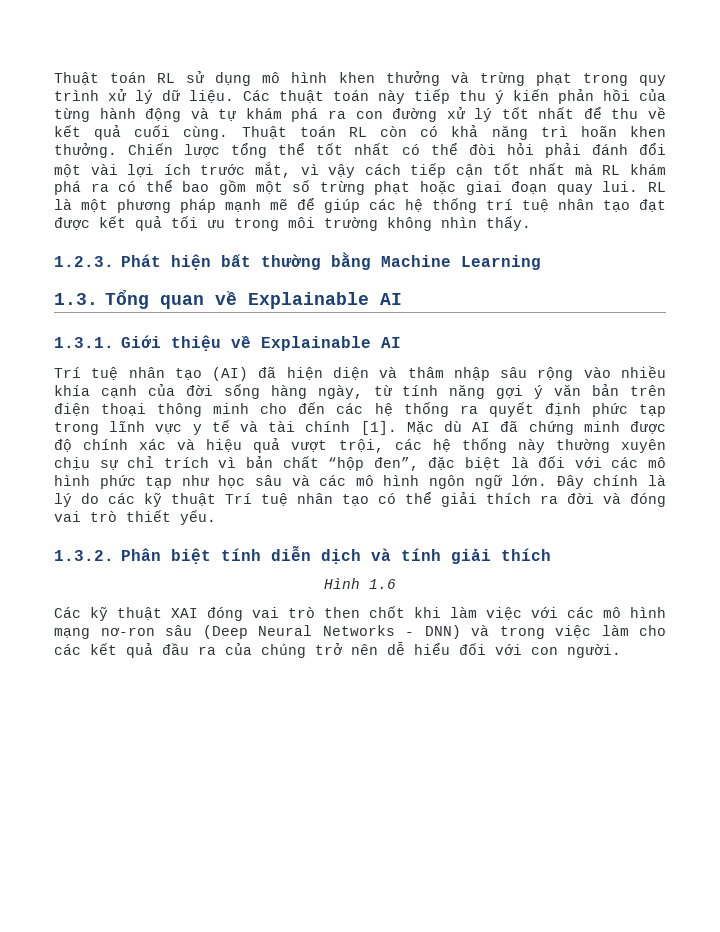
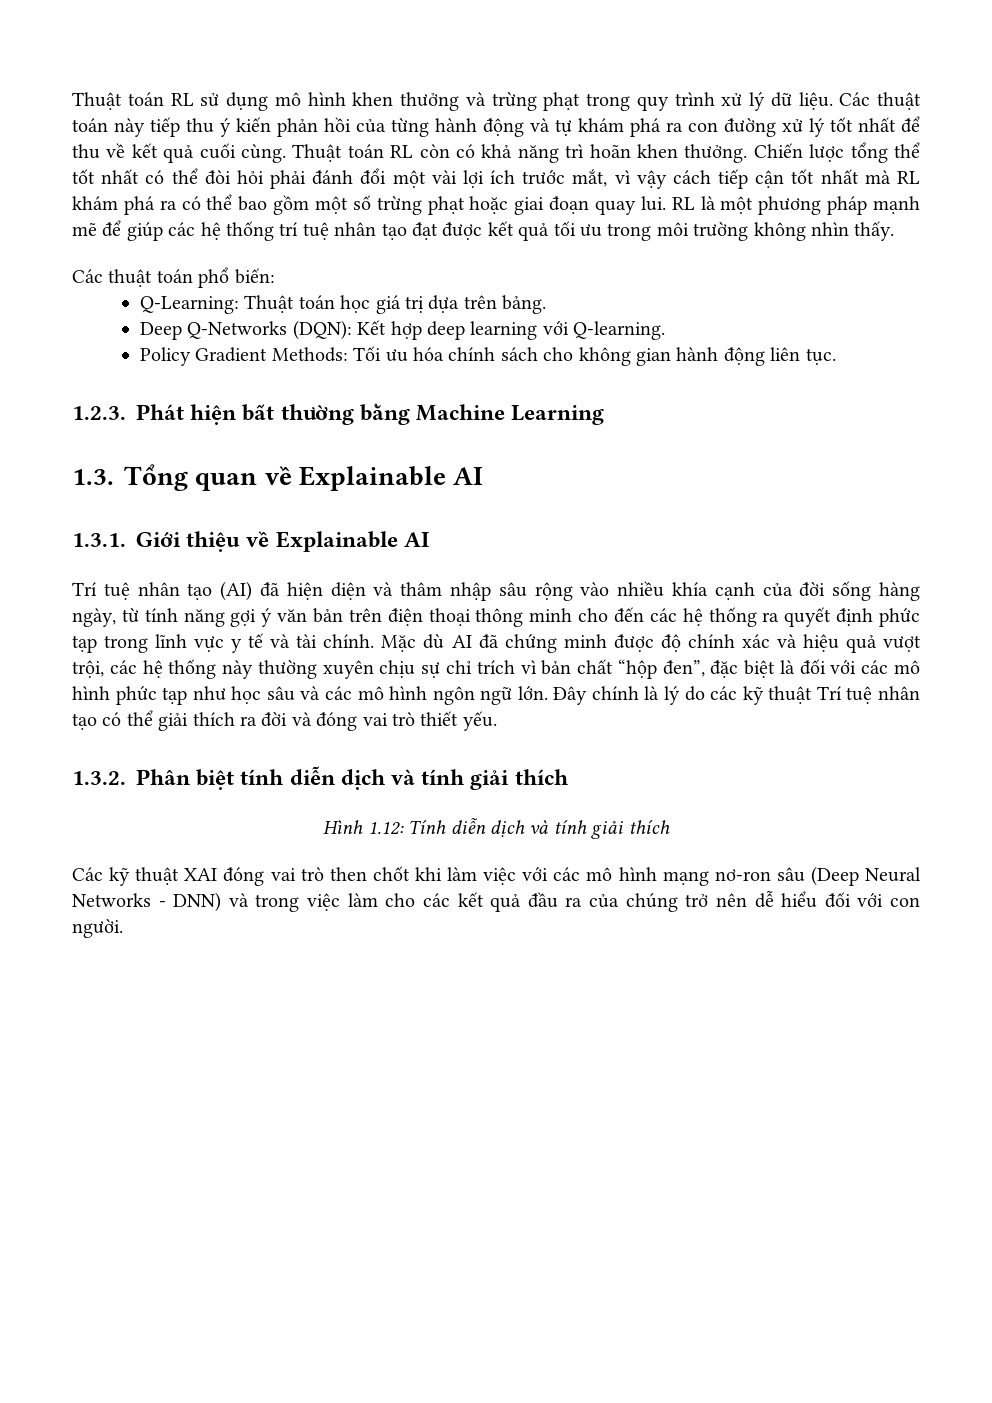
+ Các thuật toán phổ biến:
+ Q-Learning: Thuật toán học giá trị dựa trên bảng.
+ Deep Q-Networks (DQN): Kết hợp deep learning với Q-learning.
+ Policy Gradient Methods: Tối ưu hóa chính sách cho không gian hành động liên tục.
- Trí tuệ nhân tạo (AI) đã hiện diện và thâm nhập sâu rộng vào nhiều khía cạnh của đời sống hàng ngày, từ tính năng gợi ý văn bản trên điện thoại thông minh cho đến các hệ thống ra quyết định phức tạp trong lĩnh vực y tế và tài chính [1].
+ Trí tuệ nhân tạo (AI) đã hiện diện và thâm nhập sâu rộng vào nhiều khía cạnh của đời sống hàng ngày, từ tính năng gợi ý văn bản trên điện thoại thông minh cho đến các hệ thống ra quyết định phức tạp trong lĩnh vực y tế và tài chính.
- Hình 1.6
+ Hình 1.12: Tính diễn dịch và tính giải thích

